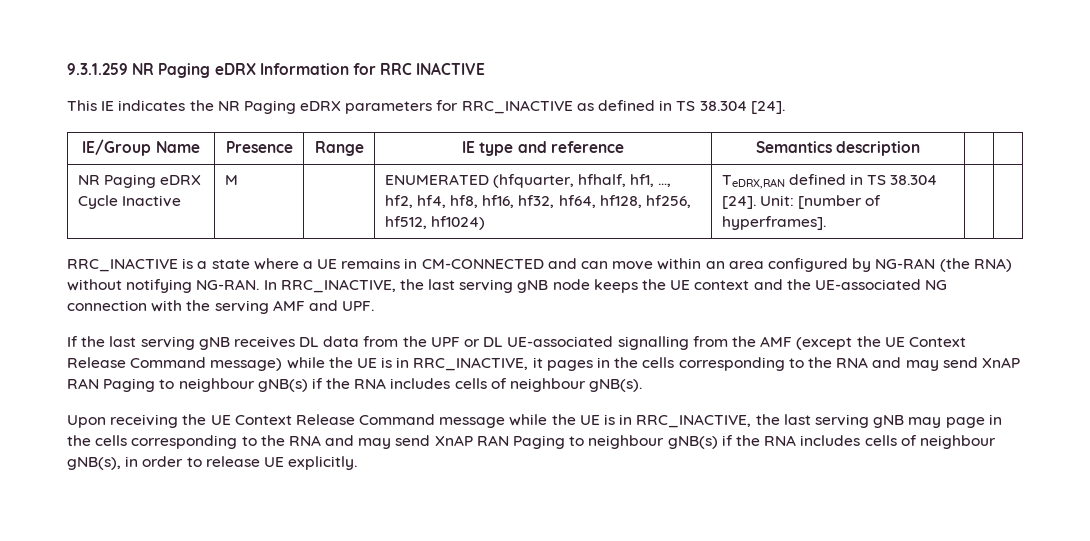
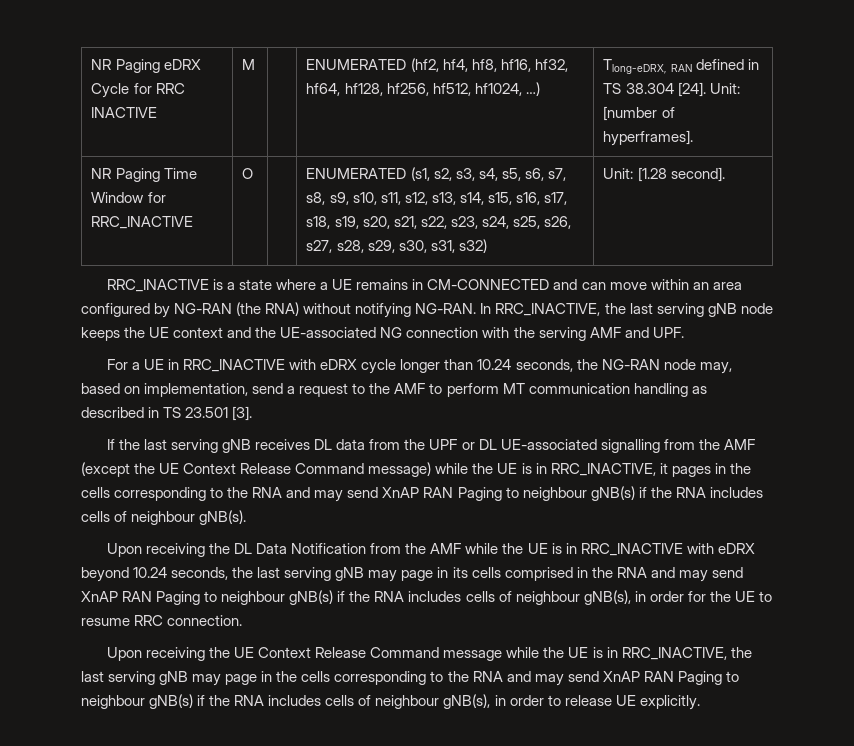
- 9.3.1.259 NR Paging eDRX Information for RRC INACTIVE
- This IE indicates the NR Paging eDRX parameters for RRC_INACTIVE as defined in TS 38.304 [24].
- IE/Group Name | Presence | Range | IE type and reference | Semantics description | |
- NR Paging eDRX Cycle Inactive | M | | ENUMERATED (hfquarter, hfhalf, hf1, …, hf2, hf4, hf8, hf16, hf32, hf64, hf128, hf256, hf512, hf1024) | TeDRX,RAN defined in TS 38.304 [24]. Unit: [number of hyperframes]. | |
+ NR Paging eDRX Cycle for RRC INACTIVE | M | | ENUMERATED (hf2, hf4, hf8, hf16, hf32, hf64, hf128, hf256, hf512, hf1024, …) | Tlong-eDRX, RAN defined in TS 38.304 [24]. Unit: [number of hyperframes].
+ NR Paging Time Window for RRC_INACTIVE | O | | ENUMERATED (s1, s2, s3, s4, s5, s6, s7, s8, s9, s10, s11, s12, s13, s14, s15, s16, s17, s18, s19, s20, s21, s22, s23, s24, s25, s26, s27, s28, s29, s30, s31, s32) | Unit: [1.28 second].
+ For a UE in RRC_INACTIVE with eDRX cycle longer than 10.24 seconds, the NG-RAN node may, based on implementation, send a request to the AMF to perform MT communication handling as described in TS 23.501 [3].
+ Upon receiving the DL Data Notification from the AMF while the UE is in RRC_INACTIVE with eDRX beyond 10.24 seconds, the last serving gNB may page in its cells comprised in the RNA and may send XnAP RAN Paging to neighbour gNB(s) if the RNA includes cells of neighbour gNB(s), in order for the UE to resume RRC connection.

